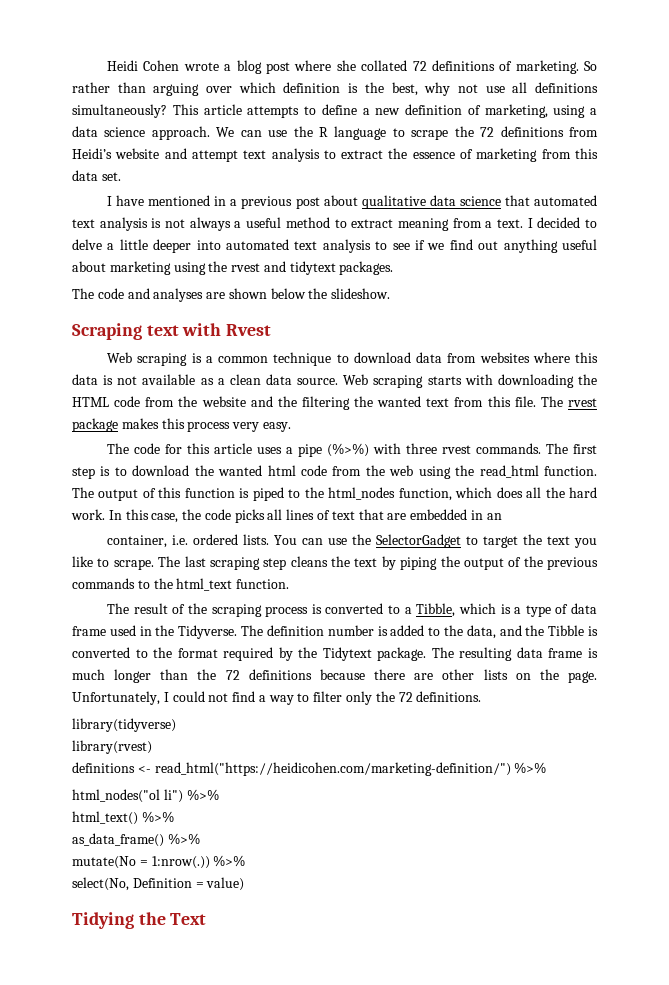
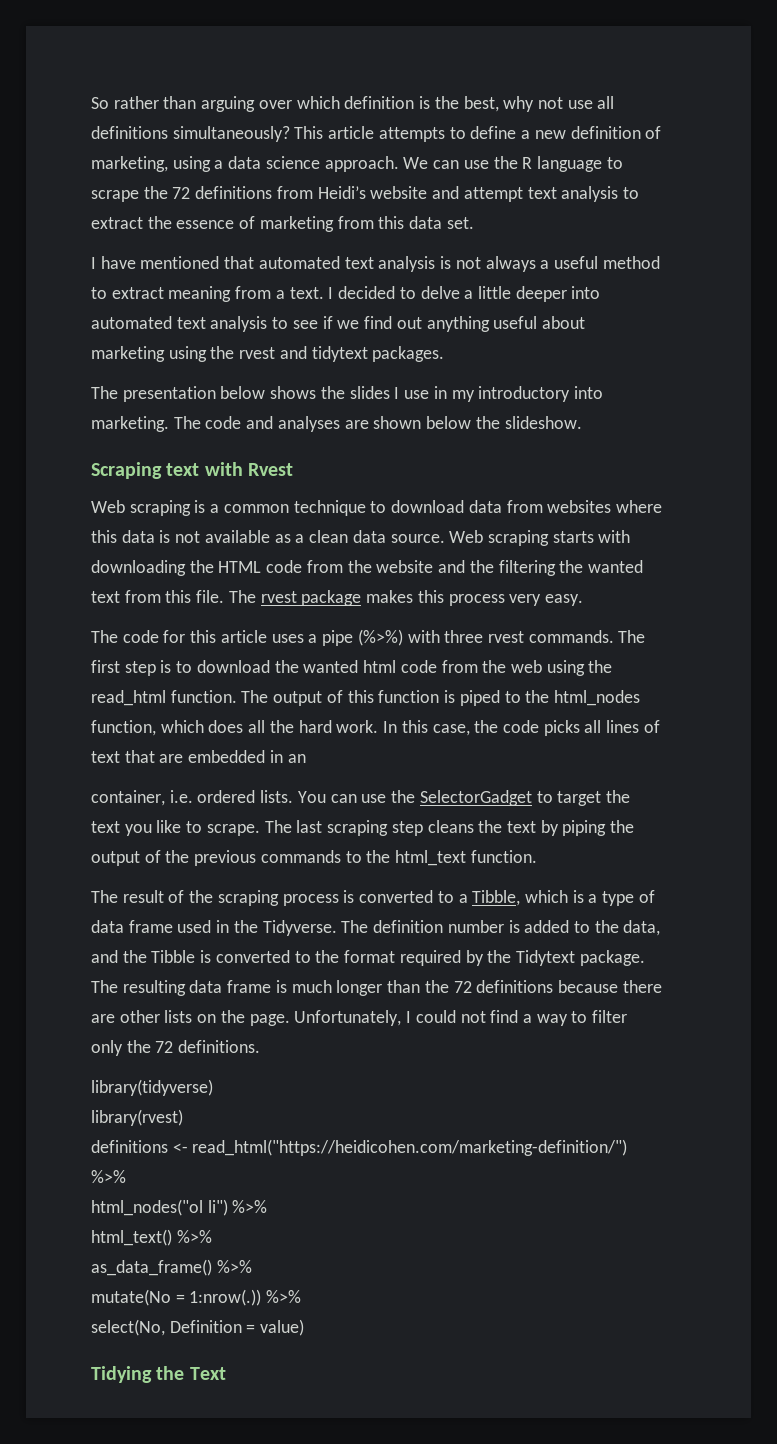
- Heidi Cohen wrote a blog post where she collated 72 definitions of marketing.
- I have mentioned in a previous post about qualitative data science that automated text analysis is not always a useful method to extract meaning from a text.
+ I have mentioned that automated text analysis is not always a useful method to extract meaning from a text.
- The code and analyses are shown below the slideshow.
+ The presentation below shows the slides I use in my introductory into marketing. The code and analyses are shown below the slideshow.

